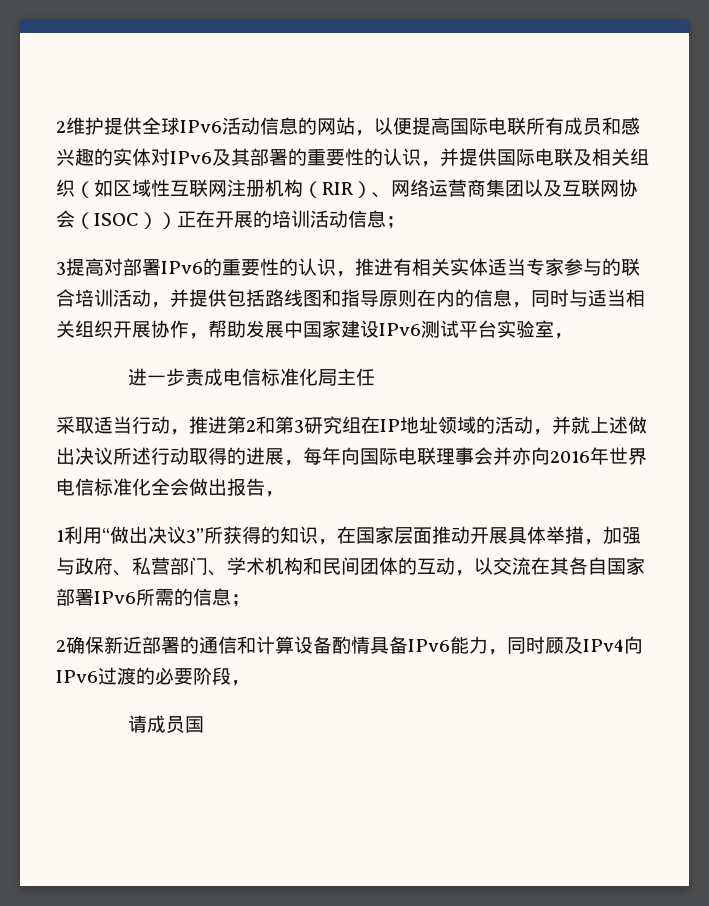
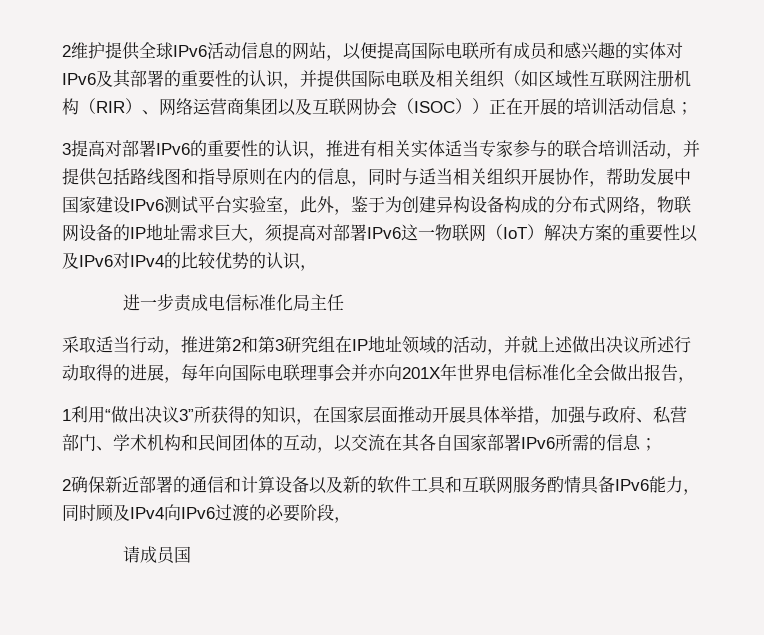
- 3提高对部署IPv6的重要性的认识，推进有相关实体适当专家参与的联合培训活动，并提供包括路线图和指导原则在内的信息，同时与适当相关组织开展协作，帮助发展中国家建设IPv6测试平台实验室，
+ 3提高对部署IPv6的重要性的认识，推进有相关实体适当专家参与的联合培训活动，并提供包括路线图和指导原则在内的信息，同时与适当相关组织开展协作，帮助发展中国家建设IPv6测试平台实验室，此外，鉴于为创建异构设备构成的分布式网络，物联网设备的IP地址需求巨大，须提高对部署IPv6这一物联网（IoT）解决方案的重要性以及IPv6对IPv4的比较优势的认识，
- 采取适当行动，推进第2和第3研究组在IP地址领域的活动，并就上述做出决议所述行动取得的进展，每年向国际电联理事会并亦向2016年世界电信标准化全会做出报告，
+ 采取适当行动，推进第2和第3研究组在IP地址领域的活动，并就上述做出决议所述行动取得的进展，每年向国际电联理事会并亦向201X年世界电信标准化全会做出报告，
- 2确保新近部署的通信和计算设备酌情具备IPv6能力，同时顾及IPv4向IPv6过渡的必要阶段，
+ 2确保新近部署的通信和计算设备以及新的软件工具和互联网服务酌情具备IPv6能力，同时顾及IPv4向IPv6过渡的必要阶段，

